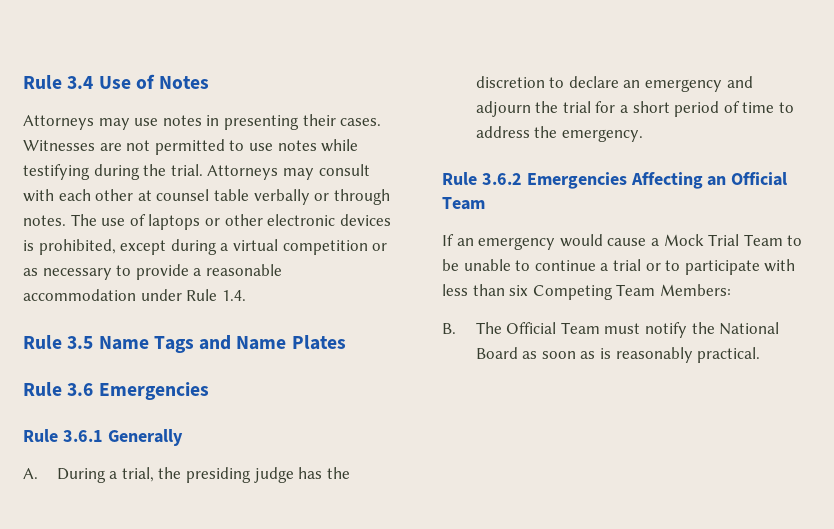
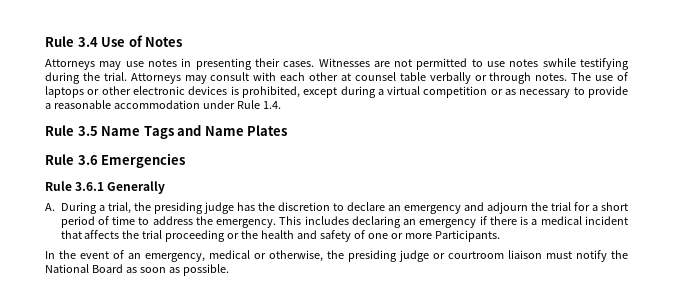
- Witnesses are not permitted to use notes while testifying during the trial.
+ Witnesses are not permitted to use notes swhile testifying during the trial.
- A. During a trial, the presiding judge has the discretion to declare an emergency and adjourn the trial for a short period of time to address the emergency.
- Rule 3.6.2 Emergencies Affecting an Official Team
- If an emergency would cause a Mock Trial Team to be unable to continue a trial or to participate with less than six Competing Team Members:
- B. The Official Team must notify the National Board as soon as is reasonably practical.
+ A. During a trial, the presiding judge has the discretion to declare an emergency and adjourn the trial for a short period of time to address the emergency. This includes declaring an emergency if there is a medical incident that affects the trial proceeding or the health and safety of one or more Participants.
+ In the event of an emergency, medical or otherwise, the presiding judge or courtroom liaison must notify the National Board as soon as possible.

